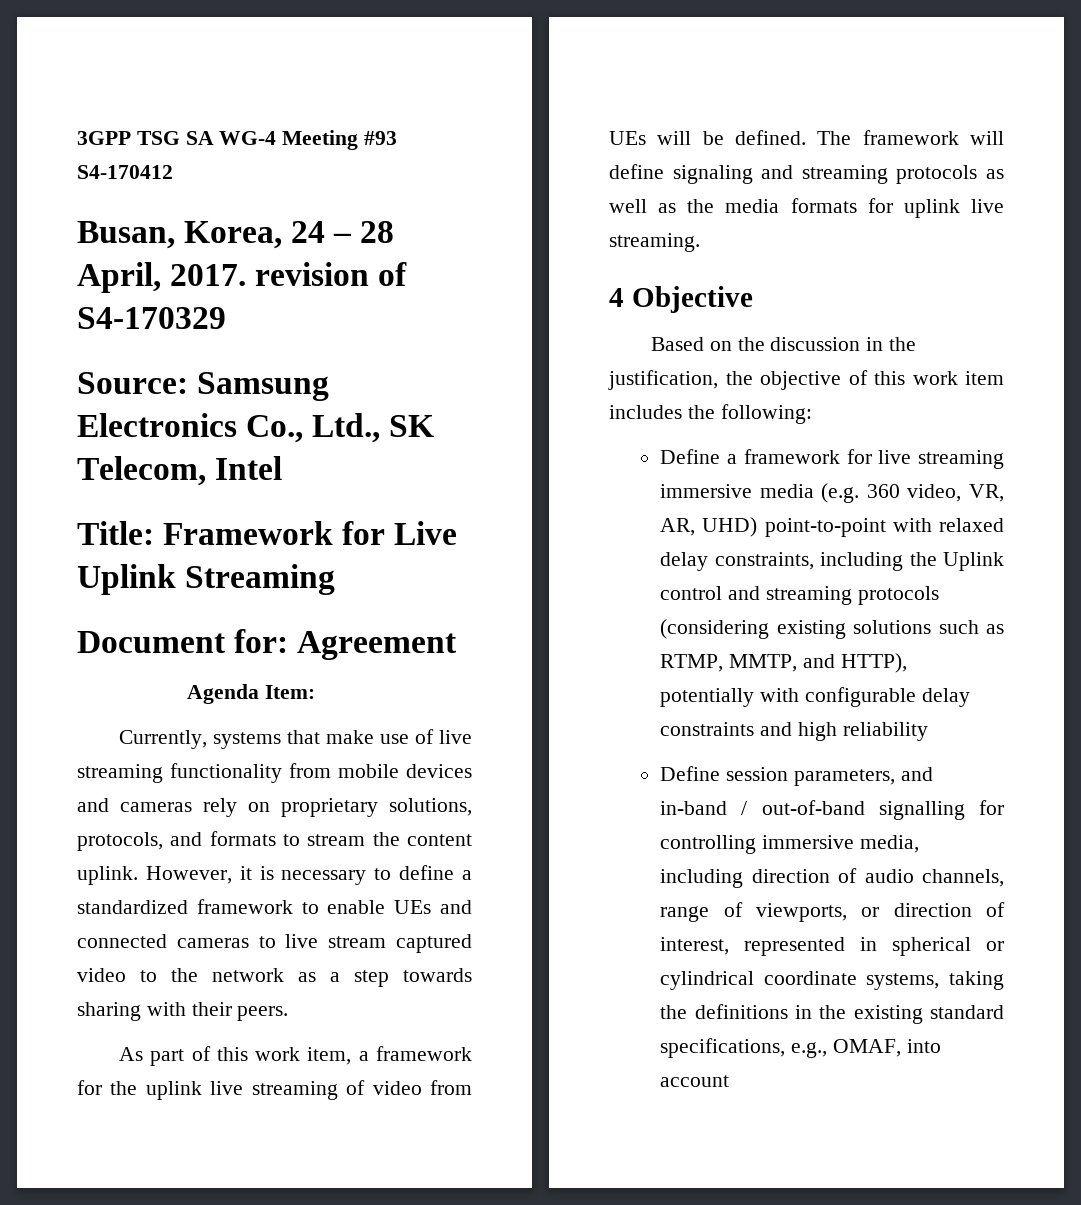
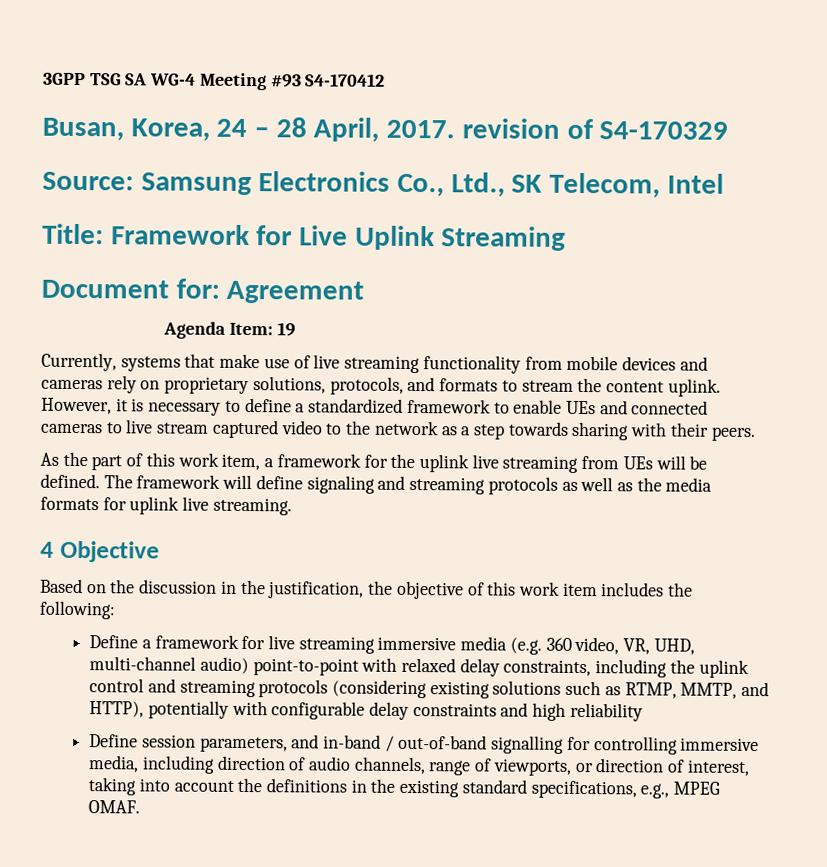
- Agenda Item:
+ Agenda Item: 19
- As part of this work item, a framework for the uplink live streaming of video from UEs will be defined.
+ As the part of this work item, a framework for the uplink live streaming from UEs will be defined.
- Define a framework for live streaming immersive media (e.g. 360 video, VR, AR, UHD) point-to-point with relaxed delay constraints, including the Uplink control and streaming protocols (considering existing solutions such as RTMP, MMTP, and HTTP), potentially with configurable delay constraints and high reliability
+ Define a framework for live streaming immersive media (e.g. 360 video, VR, UHD, multi-channel audio) point-to-point with relaxed delay constraints, including the uplink control and streaming protocols (considering existing solutions such as RTMP, MMTP, and HTTP), potentially with configurable delay constraints and high reliability
- Define session parameters, and in-band / out-of-band signalling for controlling immersive media, including direction of audio channels, range of viewports, or direction of interest, represented in spherical or cylindrical coordinate systems, taking the definitions in the existing standard specifications, e.g., OMAF, into account
+ Define session parameters, and in-band / out-of-band signalling for controlling immersive media, including direction of audio channels, range of viewports, or direction of interest, taking into account the definitions in the existing standard specifications, e.g., MPEG OMAF.

